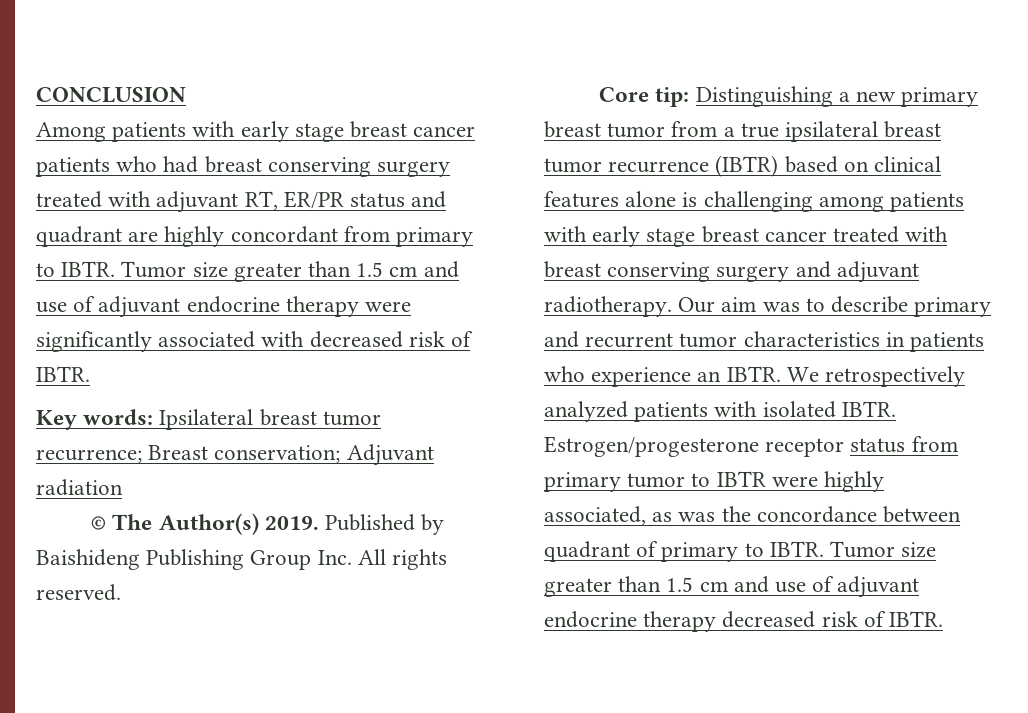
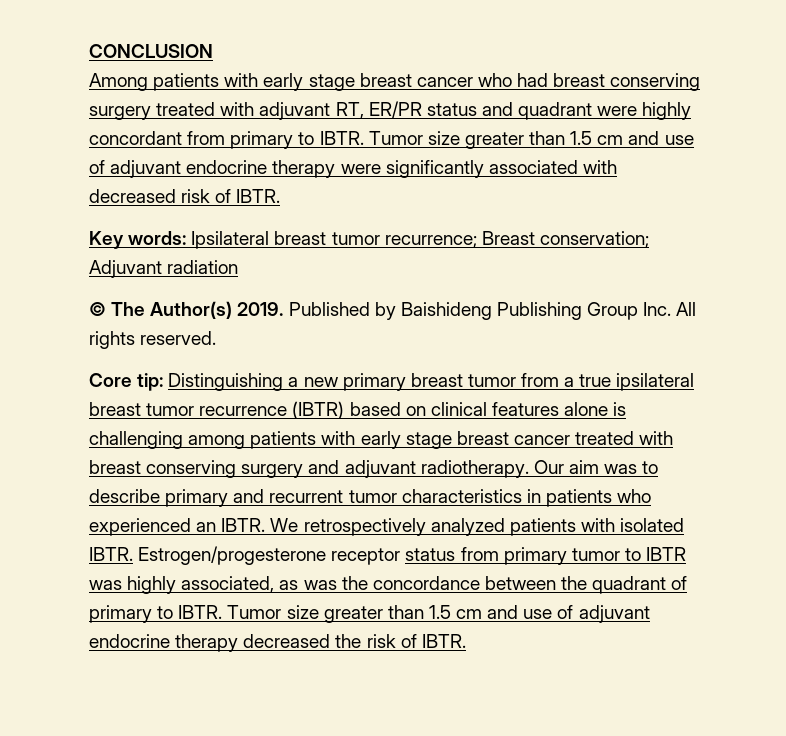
- Among patients with early stage breast cancer patients who had breast conserving surgery treated with adjuvant RT, ER/PR status and quadrant are highly concordant from primary to IBTR.
+ Among patients with early stage breast cancer who had breast conserving surgery treated with adjuvant RT, ER/PR status and quadrant were highly concordant from primary to IBTR.
- Our aim was to describe primary and recurrent tumor characteristics in patients who experience an IBTR.
+ Our aim was to describe primary and recurrent tumor characteristics in patients who experienced an IBTR.
- Estrogen/progesterone receptor status from primary tumor to IBTR were highly associated, as was the concordance between quadrant of primary to IBTR.
+ Estrogen/progesterone receptor status from primary tumor to IBTR was highly associated, as was the concordance between the quadrant of primary to IBTR.
- Tumor size greater than 1.5 cm and use of adjuvant endocrine therapy decreased risk of IBTR.
+ Tumor size greater than 1.5 cm and use of adjuvant endocrine therapy decreased the risk of IBTR.

